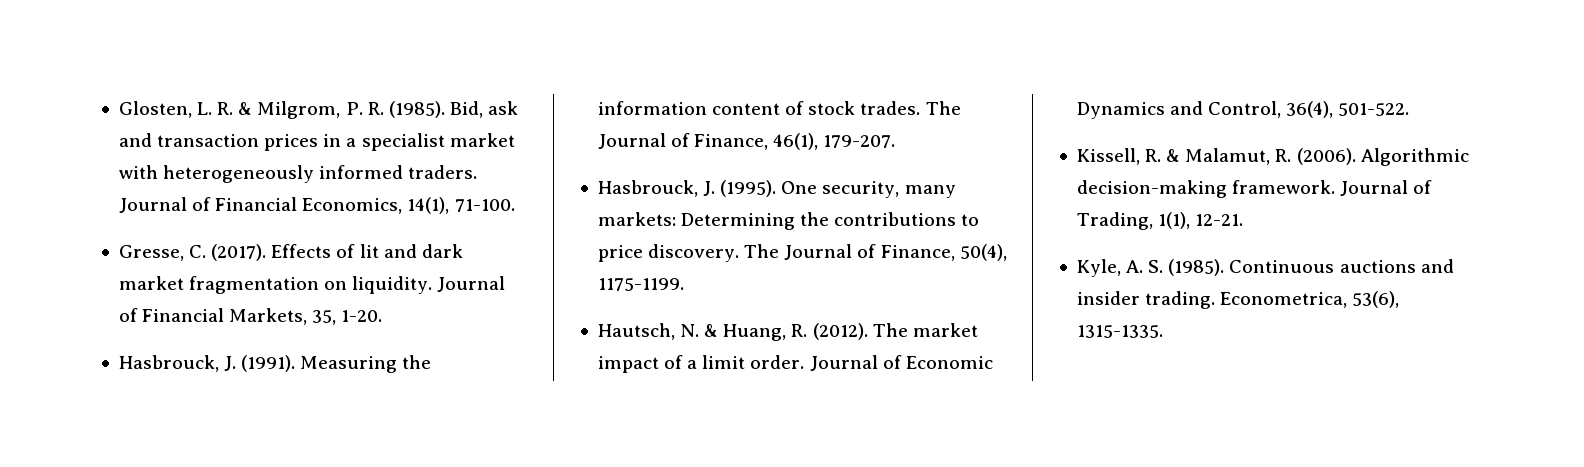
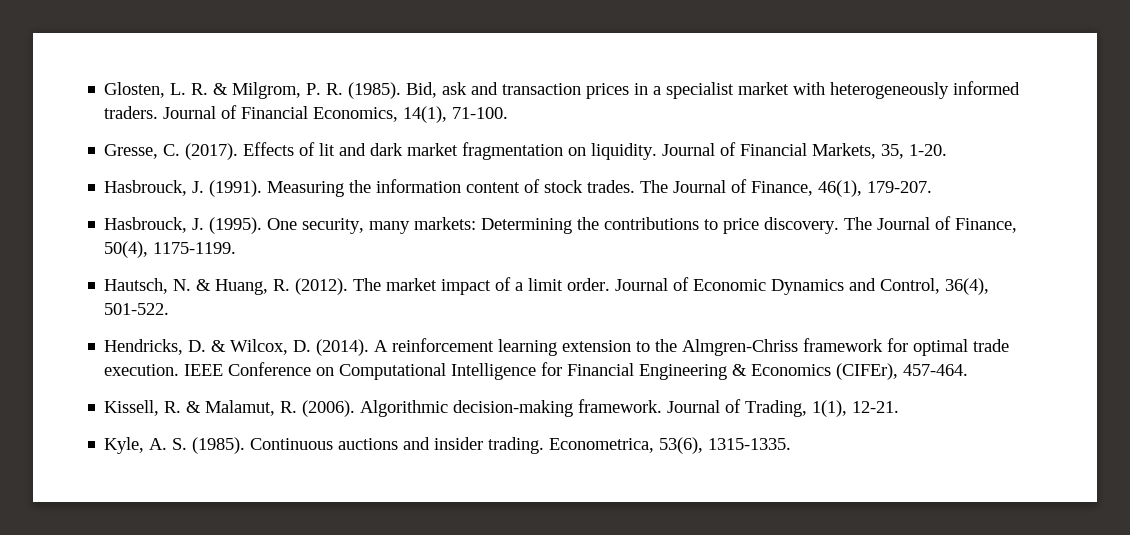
+ Hendricks, D. & Wilcox, D. (2014). A reinforcement learning extension to the Almgren-Chriss framework for optimal trade execution. IEEE Conference on Computational Intelligence for Financial Engineering & Economics (CIFEr), 457-464.

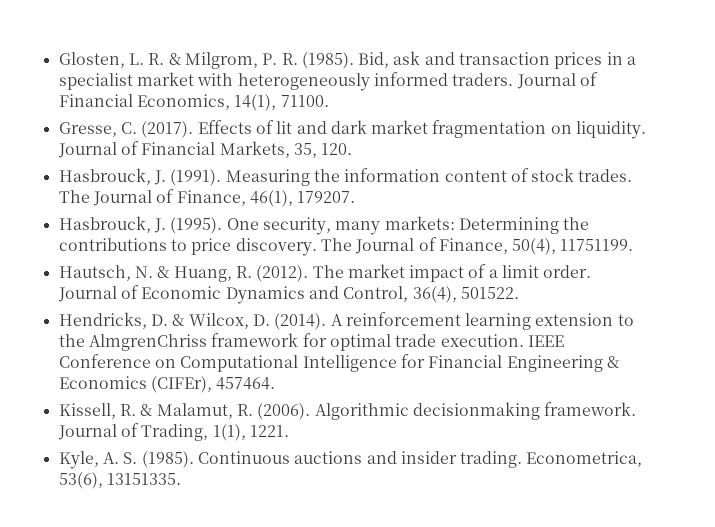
- Journal of Financial Economics, 14(1), 71-100.
+ Journal of Financial Economics, 14(1), 71100.
- Journal of Financial Markets, 35, 1-20.
+ Journal of Financial Markets, 35, 120.
- The Journal of Finance, 46(1), 179-207.
+ The Journal of Finance, 46(1), 179207.
- The Journal of Finance, 50(4), 1175-1199.
+ The Journal of Finance, 50(4), 11751199.
- Journal of Economic Dynamics and Control, 36(4), 501-522.
+ Journal of Economic Dynamics and Control, 36(4), 501522.
- A reinforcement learning extension to the Almgren-Chriss framework for optimal trade execution.
+ A reinforcement learning extension to the AlmgrenChriss framework for optimal trade execution.
- IEEE Conference on Computational Intelligence for Financial Engineering & Economics (CIFEr), 457-464.
+ IEEE Conference on Computational Intelligence for Financial Engineering & Economics (CIFEr), 457464.
- Algorithmic decision-making framework.
+ Algorithmic decisionmaking framework.
- Journal of Trading, 1(1), 12-21.
+ Journal of Trading, 1(1), 1221.
- Econometrica, 53(6), 1315-1335.
+ Econometrica, 53(6), 13151335.

